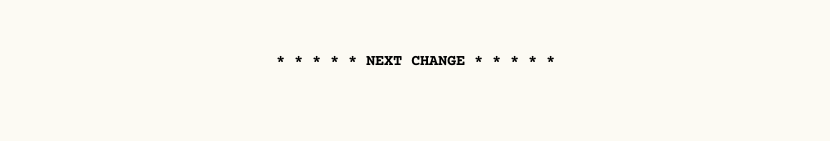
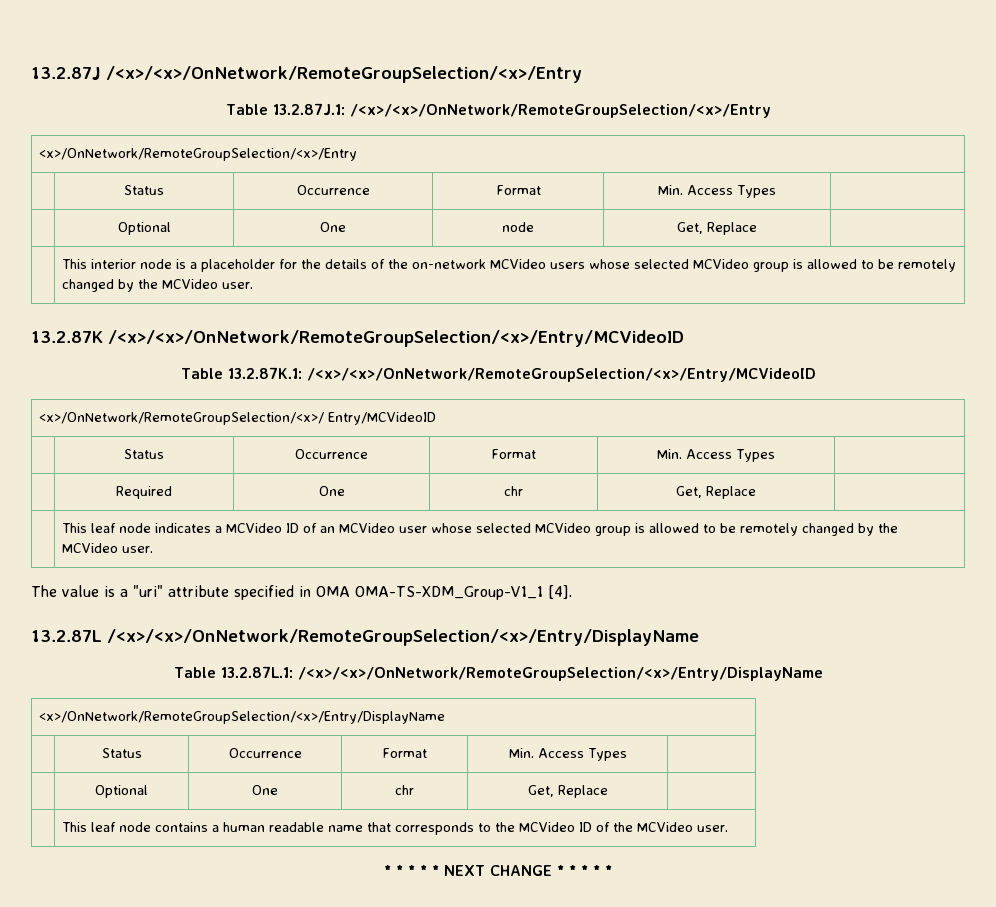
+ 13.2.87J /<x>/<x>/OnNetwork/RemoteGroupSelection/<x>/Entry
+ Table 13.2.87J.1: /<x>/<x>/OnNetwork/RemoteGroupSelection/<x>/Entry
+ <x>/OnNetwork/RemoteGroupSelection/<x>/Entry
+ | Status | Occurrence | Format | Min. Access Types |
+ | Optional | One | node | Get, Replace |
+ | This interior node is a placeholder for the details of the on-network MCVideo users whose selected MCVideo group is allowed to be remotely changed by the MCVideo user.
+ 13.2.87K /<x>/<x>/OnNetwork/RemoteGroupSelection/<x>/Entry/MCVideoID
+ Table 13.2.87K.1: /<x>/<x>/OnNetwork/RemoteGroupSelection/<x>/Entry/MCVideoID
+ <x>/OnNetwork/RemoteGroupSelection/<x>/ Entry/MCVideoID
+ | Status | Occurrence | Format | Min. Access Types |
+ | Required | One | chr | Get, Replace |
+ | This leaf node indicates a MCVideo ID of an MCVideo user whose selected MCVideo group is allowed to be remotely changed by the MCVideo user.
+ The value is a "uri" attribute specified in OMA OMA-TS-XDM_Group-V1_1 [4].
+ 13.2.87L /<x>/<x>/OnNetwork/RemoteGroupSelection/<x>/Entry/DisplayName
+ Table 13.2.87L.1: /<x>/<x>/OnNetwork/RemoteGroupSelection/<x>/Entry/DisplayName
+ <x>/OnNetwork/RemoteGroupSelection/<x>/Entry/DisplayName
+ | Status | Occurrence | Format | Min. Access Types |
+ | Optional | One | chr | Get, Replace |
+ | This leaf node contains a human readable name that corresponds to the MCVideo ID of the MCVideo user.

